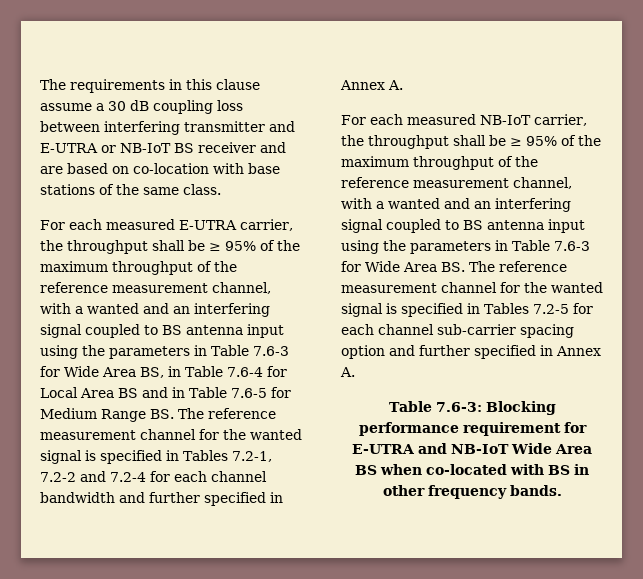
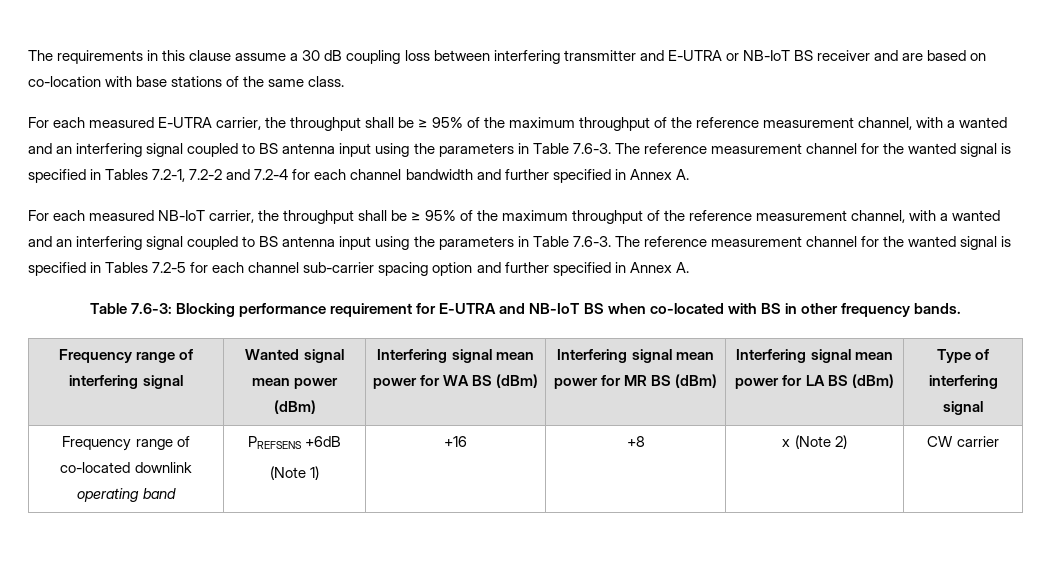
- For each measured E-UTRA carrier, the throughput shall be ≥ 95% of the maximum throughput of the reference measurement channel, with a wanted and an interfering signal coupled to BS antenna input using the parameters in Table 7.6-3 for Wide Area BS, in Table 7.6-4 for Local Area BS and in Table 7.6-5 for Medium Range BS. The reference measurement channel for the wanted signal is specified in Tables 7.2-1, 7.2-2 and 7.2-4 for each channel bandwidth and further specified in Annex A.
+ For each measured E-UTRA carrier, the throughput shall be ≥ 95% of the maximum throughput of the reference measurement channel, with a wanted and an interfering signal coupled to BS antenna input using the parameters in Table 7.6-3. The reference measurement channel for the wanted signal is specified in Tables 7.2-1, 7.2-2 and 7.2-4 for each channel bandwidth and further specified in Annex A.
- For each measured NB-IoT carrier, the throughput shall be ≥ 95% of the maximum throughput of the reference measurement channel, with a wanted and an interfering signal coupled to BS antenna input using the parameters in Table 7.6-3 for Wide Area BS. The reference measurement channel for the wanted signal is specified in Tables 7.2-5 for each channel sub-carrier spacing option and further specified in Annex A.
+ For each measured NB-IoT carrier, the throughput shall be ≥ 95% of the maximum throughput of the reference measurement channel, with a wanted and an interfering signal coupled to BS antenna input using the parameters in Table 7.6-3. The reference measurement channel for the wanted signal is specified in Tables 7.2-5 for each channel sub-carrier spacing option and further specified in Annex A.
- Table 7.6-3: Blocking performance requirement for E-UTRA and NB-IoT Wide Area BS when co-located with BS in other frequency bands.
+ Table 7.6-3: Blocking performance requirement for E-UTRA and NB-IoT BS when co-located with BS in other frequency bands.
+ Frequency range of interfering signal | Wanted signal mean power (dBm) | Interfering signal mean power for WA BS (dBm) | Interfering signal mean power for MR BS (dBm) | Interfering signal mean power for LA BS (dBm) | Type of interfering signal
+ Frequency range of co-located downlink operating band | PREFSENS +6dB
+ (Note 1) | +16 | +8 | x (Note 2) | CW carrier

